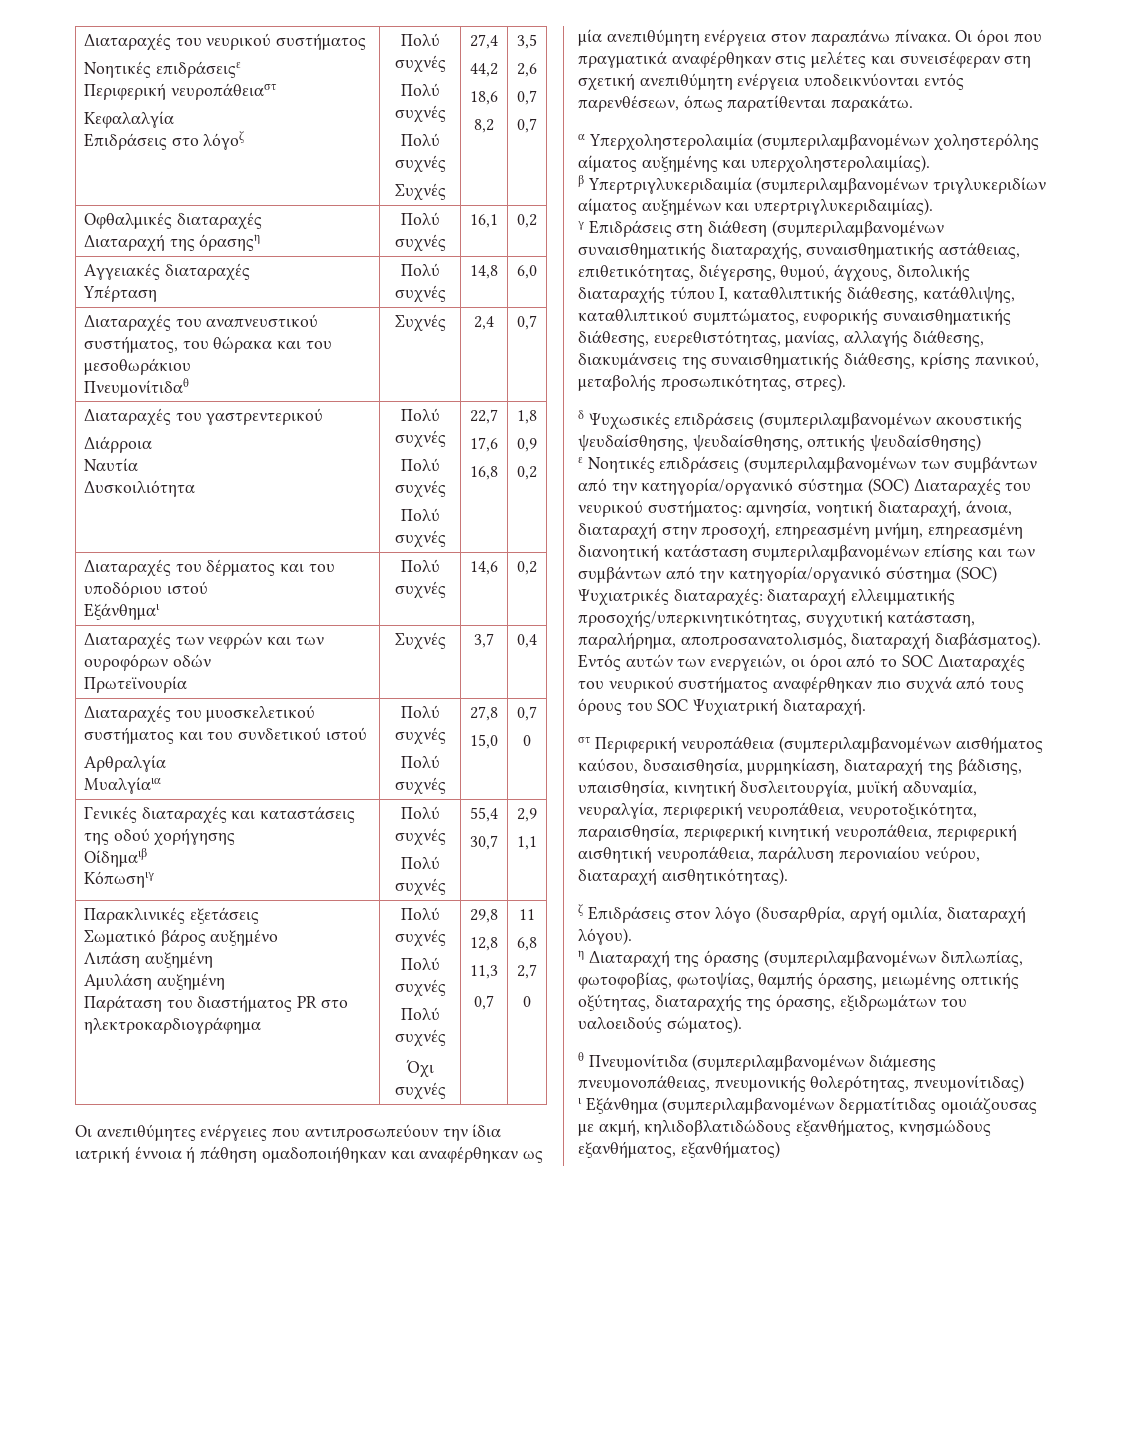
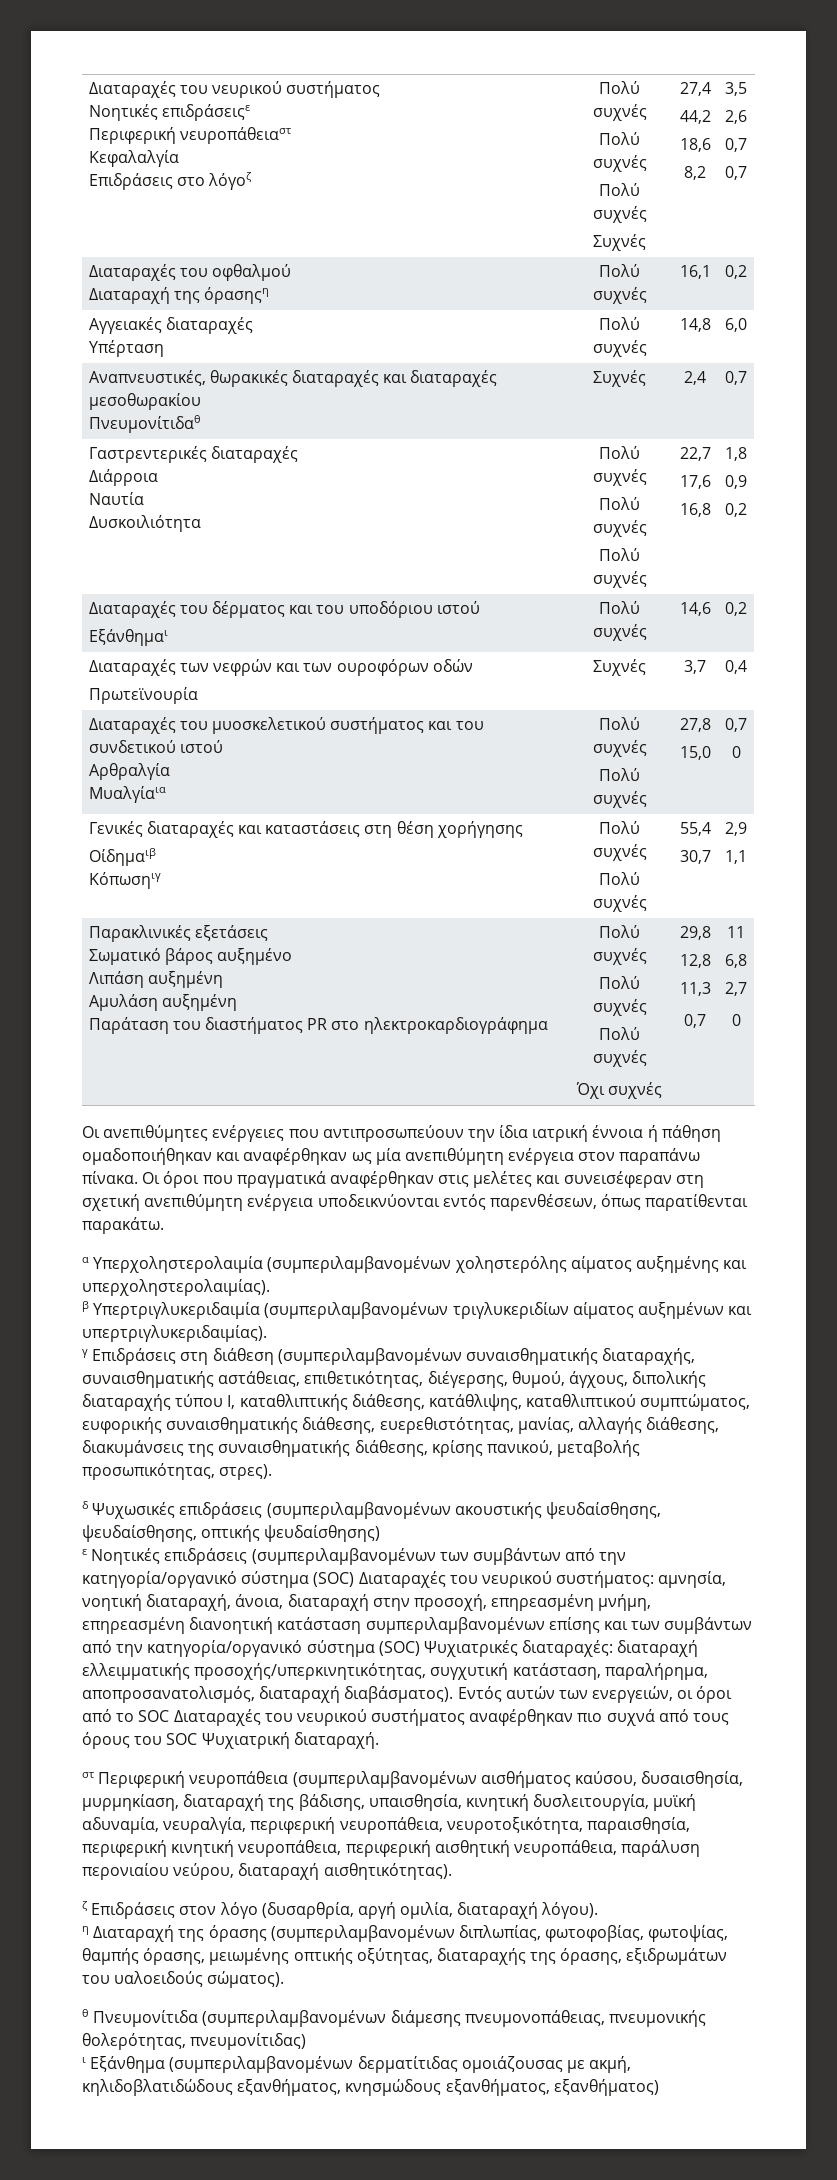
- Οφθαλμικές διαταραχές
+ Διαταραχές του οφθαλμού
- Διαταραχές του αναπνευστικού συστήματος, του θώρακα και του μεσοθωράκιου
+ Αναπνευστικές, θωρακικές διαταραχές και διαταραχές μεσοθωρακίου
- Διαταραχές του γαστρεντερικού
+ Γαστρεντερικές διαταραχές
- Γενικές διαταραχές και καταστάσεις της οδού χορήγησης
+ Γενικές διαταραχές και καταστάσεις στη θέση χορήγησης

